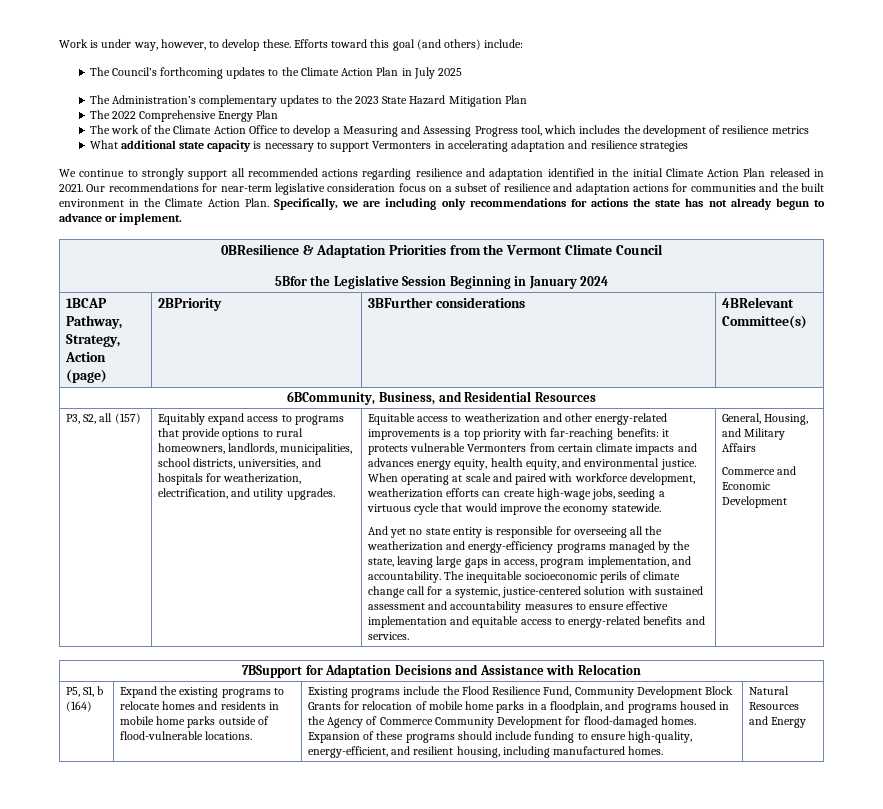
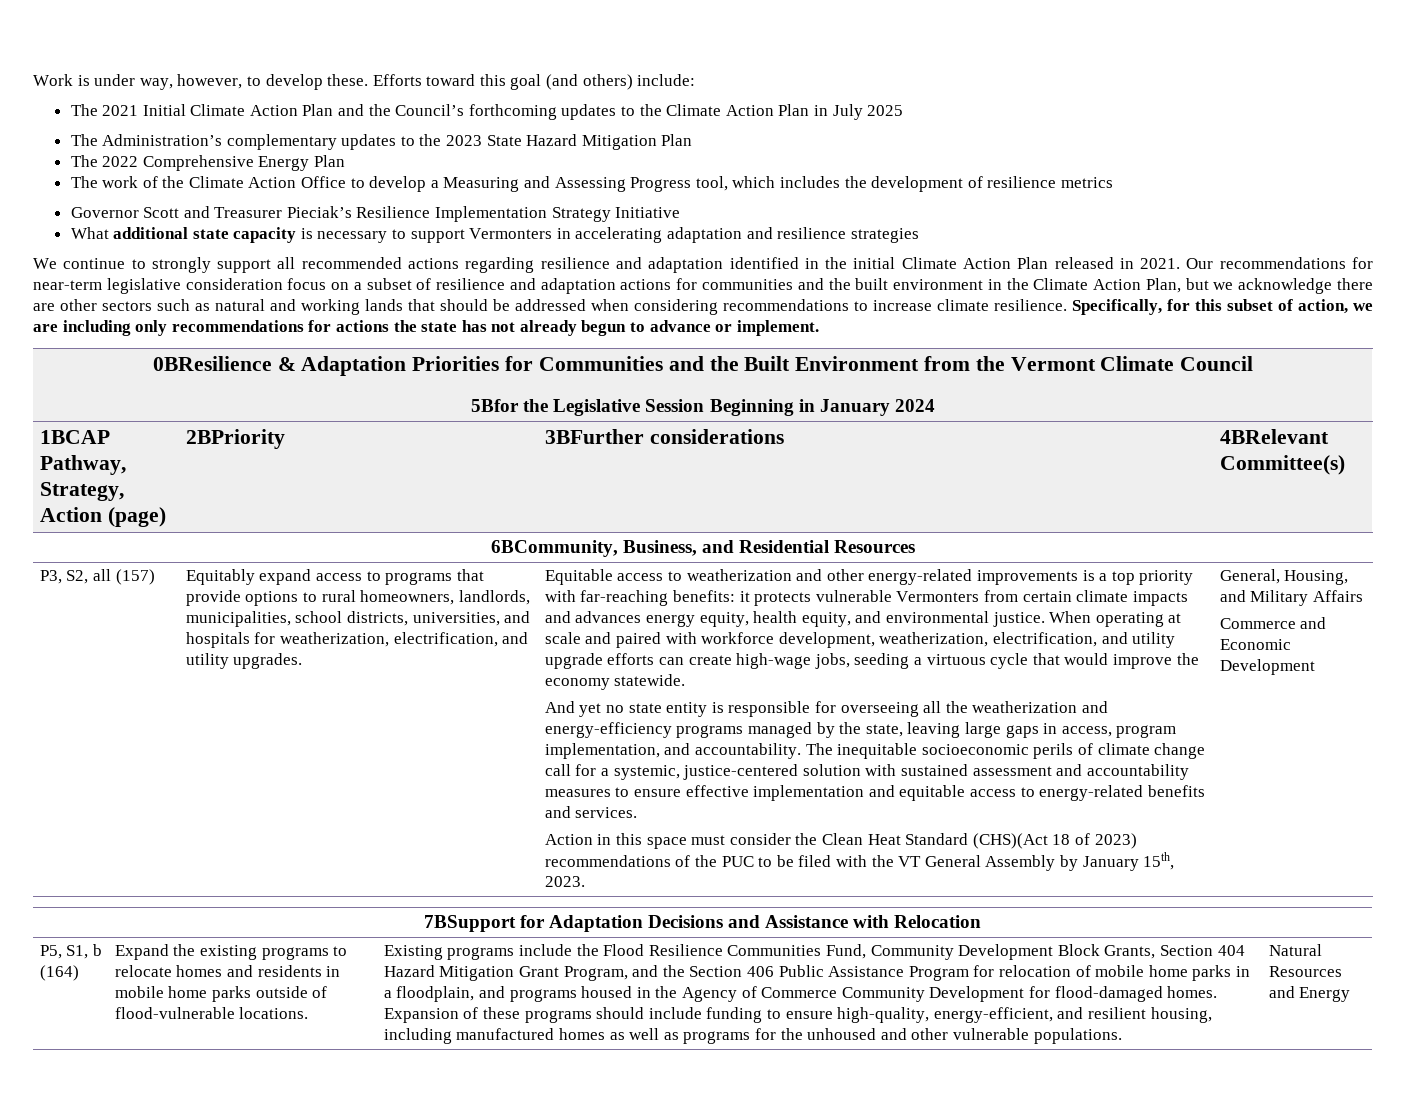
- The Council’s forthcoming updates to the Climate Action Plan in July 2025
+ The 2021 Initial Climate Action Plan and the Council’s forthcoming updates to the Climate Action Plan in July 2025
+ Governor Scott and Treasurer Pieciak’s Resilience Implementation Strategy Initiative
- Our recommendations for near-term legislative consideration focus on a subset of resilience and adaptation actions for communities and the built environment in the Climate Action Plan. Specifically, we are including only recommendations for actions the state has not already begun to advance or implement.
+ Our recommendations for near-term legislative consideration focus on a subset of resilience and adaptation actions for communities and the built environment in the Climate Action Plan, but we acknowledge there are other sectors such as natural and working lands that should be addressed when considering recommendations to increase climate resilience. Specifically, for this subset of action, we are including only recommendations for actions the state has not already begun to advance or implement.
- 0BResilience & Adaptation Priorities from the Vermont Climate Council
+ 0BResilience & Adaptation Priorities for Communities and the Built Environment from the Vermont Climate Council
- When operating at scale and paired with workforce development, weatherization efforts can create high-wage jobs, seeding a virtuous cycle that would improve the economy statewide.
+ When operating at scale and paired with workforce development, weatherization, electrification, and utility upgrade efforts can create high-wage jobs, seeding a virtuous cycle that would improve the economy statewide.
+ Action in this space must consider the Clean Heat Standard (CHS)(Act 18 of 2023) recommendations of the PUC to be filed with the VT General Assembly by January 15th, 2023.
- Existing programs include the Flood Resilience Fund, Community Development Block Grants for relocation of mobile home parks in a floodplain, and programs housed in the Agency of Commerce Community Development for flood-damaged homes.
+ Existing programs include the Flood Resilience Communities Fund, Community Development Block Grants, Section 404 Hazard Mitigation Grant Program, and the Section 406 Public Assistance Program for relocation of mobile home parks in a floodplain, and programs housed in the Agency of Commerce Community Development for flood-damaged homes.
- Expansion of these programs should include funding to ensure high-quality, energy-efficient, and resilient housing, including manufactured homes.
+ Expansion of these programs should include funding to ensure high-quality, energy-efficient, and resilient housing, including manufactured homes as well as programs for the unhoused and other vulnerable populations.

